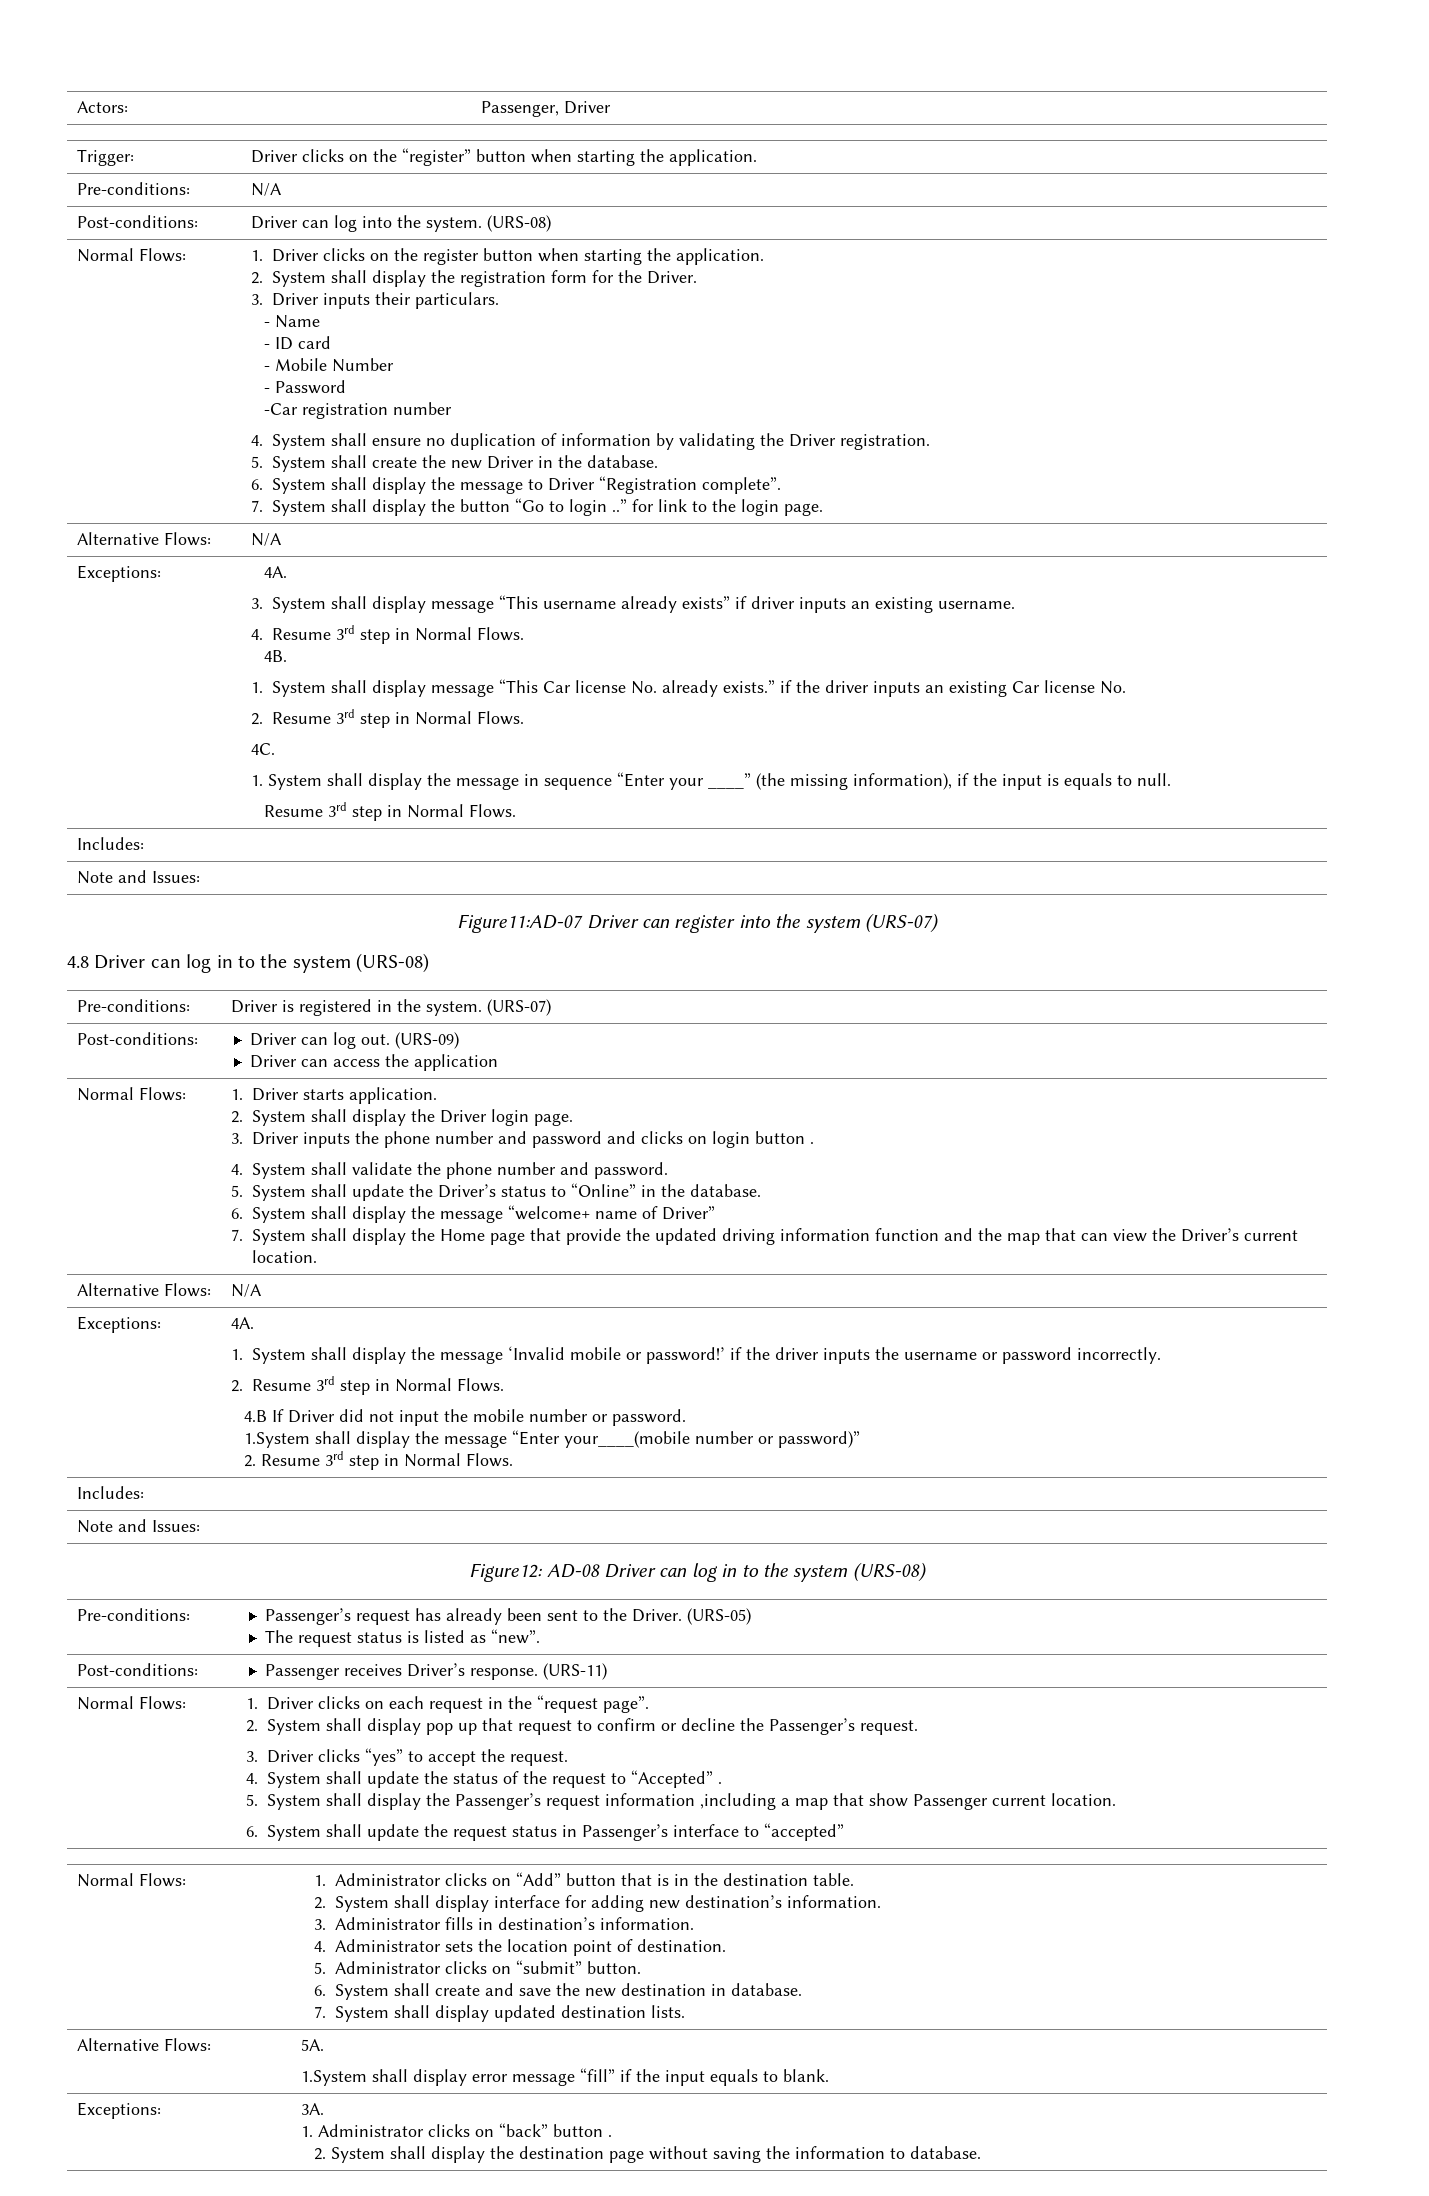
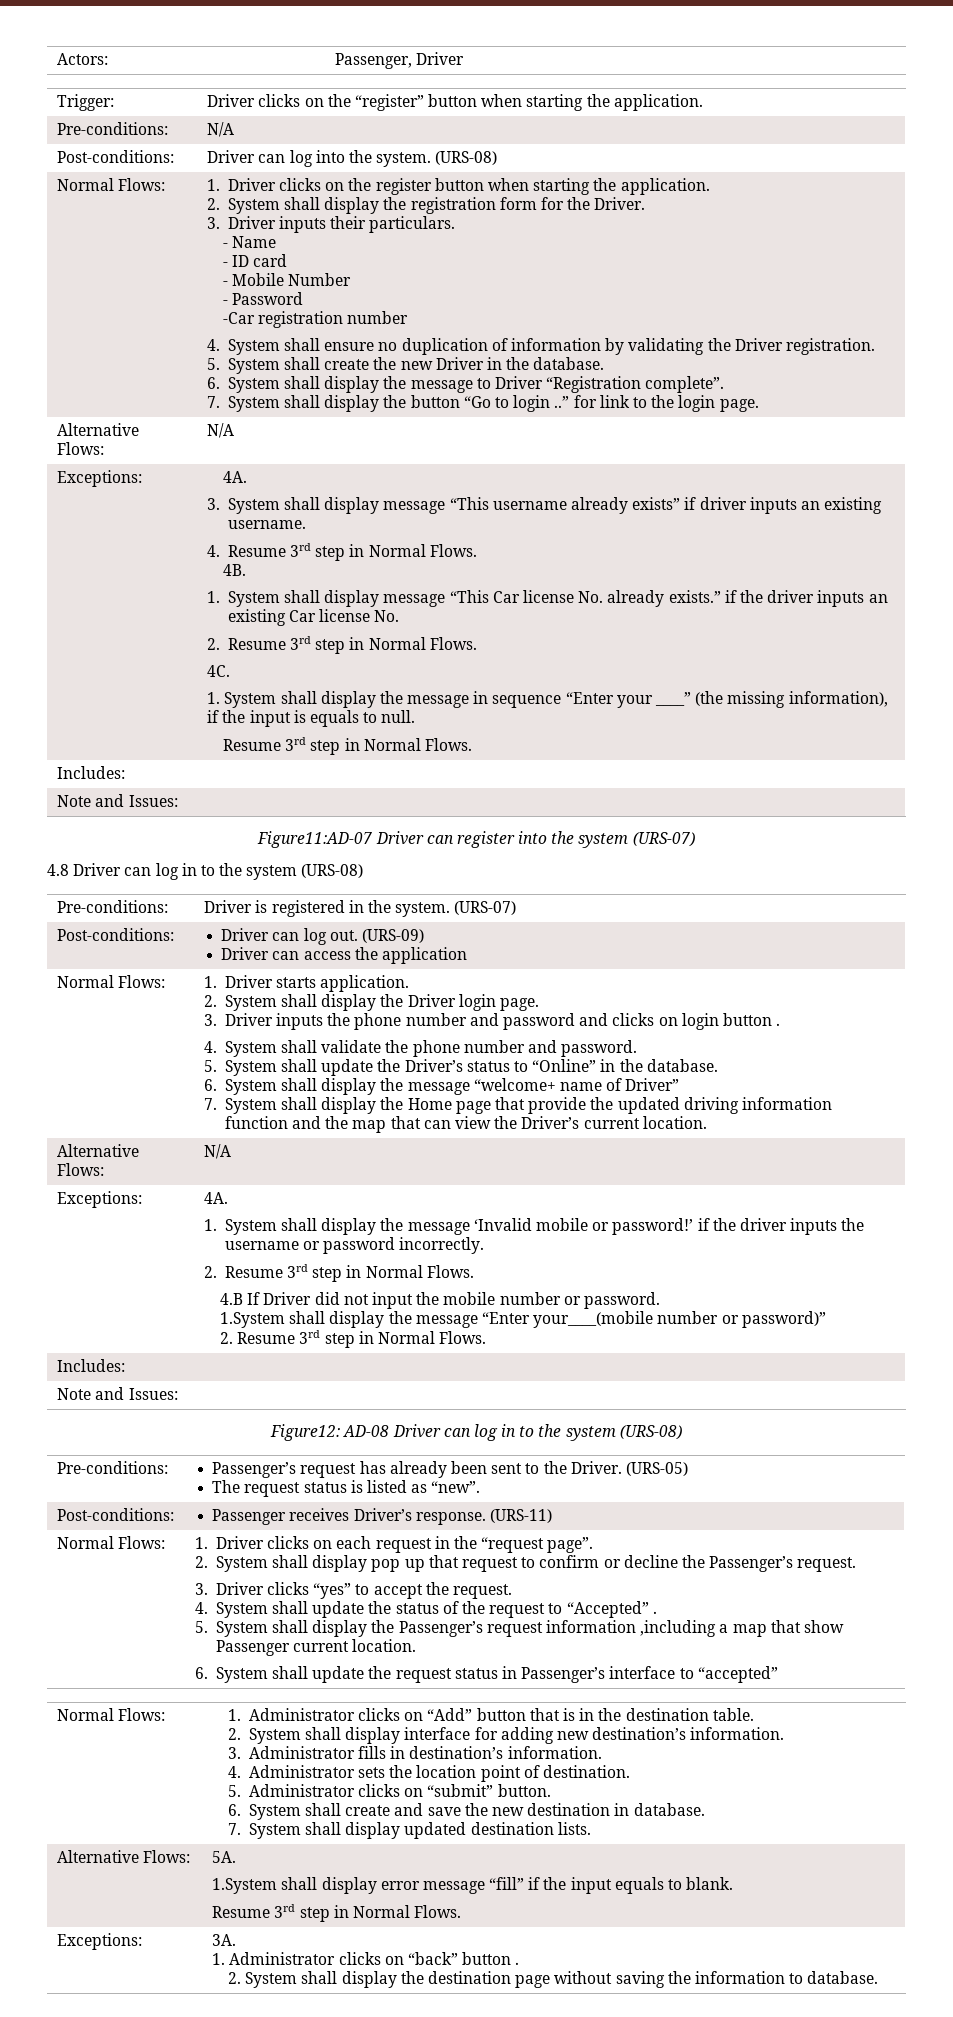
  Alternative Flows: | 5A.
  1.System shall display error message “fill” if the input equals to blank.
+ Resume 3rd step in Normal Flows.

